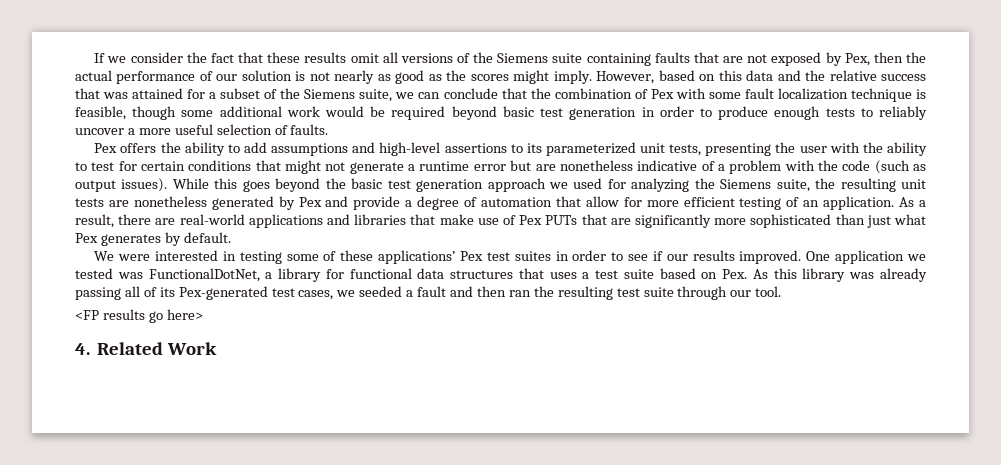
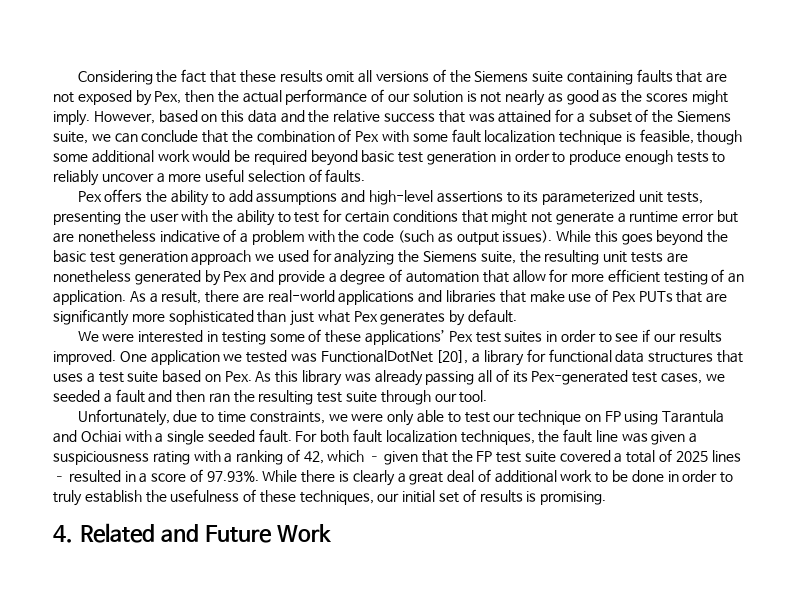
- If we consider the fact that these results omit all versions of the Siemens suite containing faults that are not exposed by Pex, then the actual performance of our solution is not nearly as good as the scores might imply.
+ Considering the fact that these results omit all versions of the Siemens suite containing faults that are not exposed by Pex, then the actual performance of our solution is not nearly as good as the scores might imply.
- One application we tested was FunctionalDotNet, a library for functional data structures that uses a test suite based on Pex. As this library was already passing all of its Pex-generated test cases, we seeded a fault and then ran the resulting test suite through our tool.
+ One application we tested was FunctionalDotNet [20], a library for functional data structures that uses a test suite based on Pex. As this library was already passing all of its Pex-generated test cases, we seeded a fault and then ran the resulting test suite through our tool.
- <FP results go here>
+ Unfortunately, due to time constraints, we were only able to test our technique on FP using Tarantula and Ochiai with a single seeded fault. For both fault localization techniques, the fault line was given a suspiciousness rating with a ranking of 42, which – given that the FP test suite covered a total of 2025 lines – resulted in a score of 97.93%. While there is clearly a great deal of additional work to be done in order to truly establish the usefulness of these techniques, our initial set of results is promising.
- 4. Related Work
+ 4. Related and Future Work

